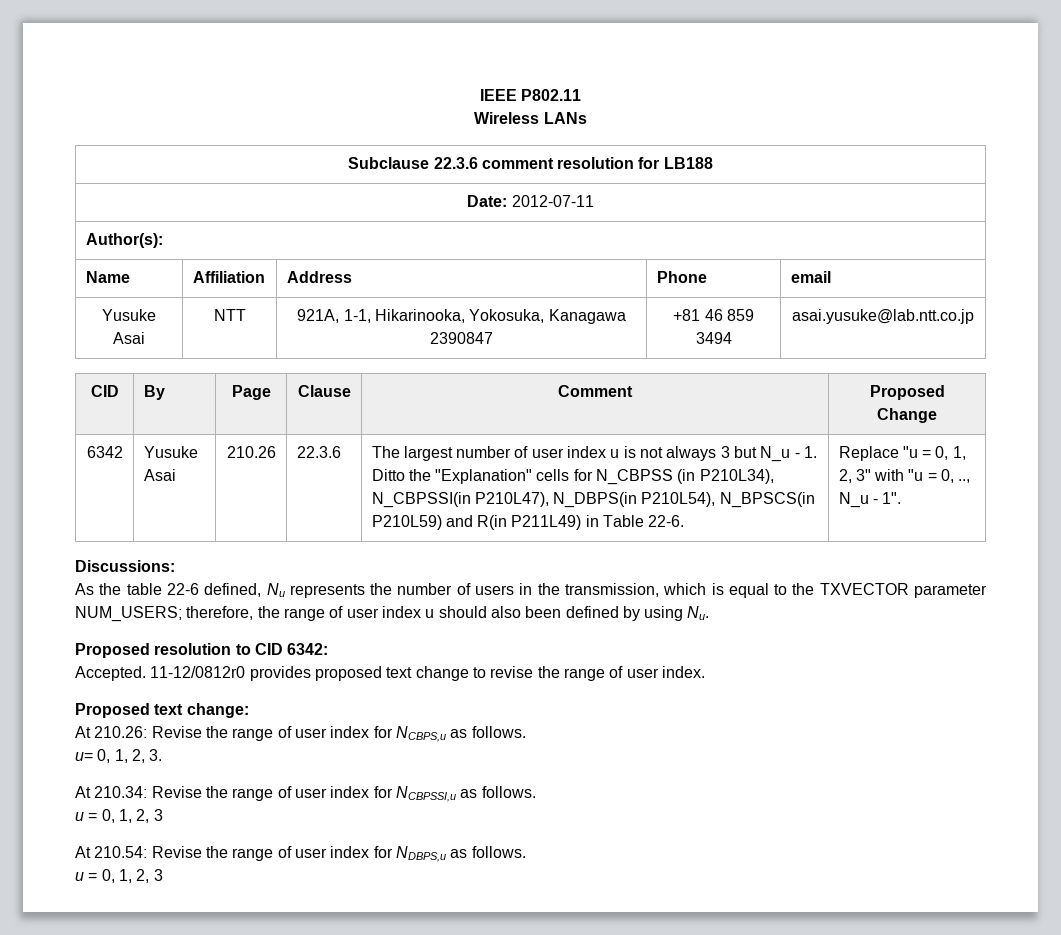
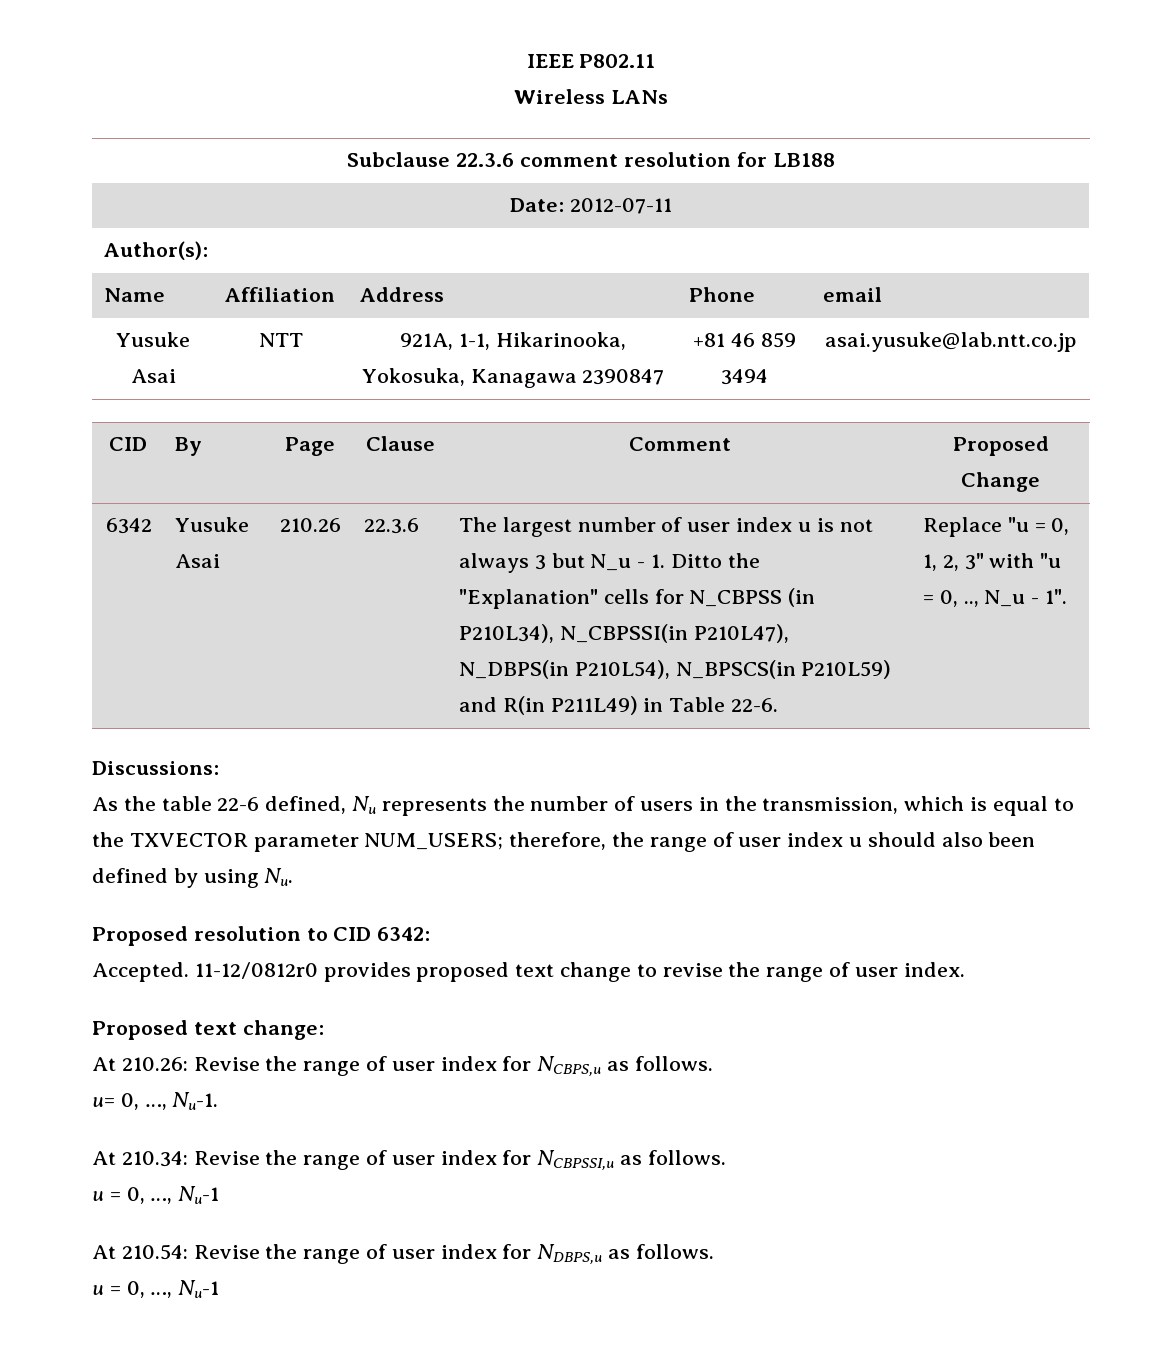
- u= 0, 1, 2, 3.
+ u= 0, …, Nu-1.
  At 210.34: Revise the range of user index for NCBPSSI,u as follows.
- u = 0, 1, 2, 3
+ u = 0, …, Nu-1
  At 210.54: Revise the range of user index for NDBPS,u as follows.
- u = 0, 1, 2, 3
+ u = 0, …, Nu-1

